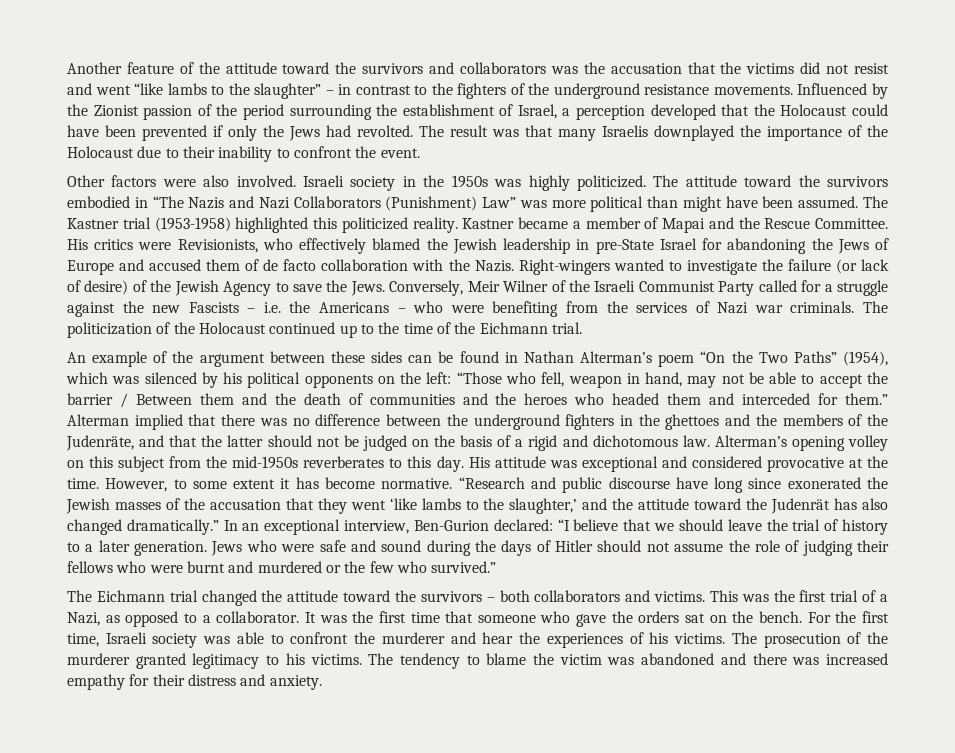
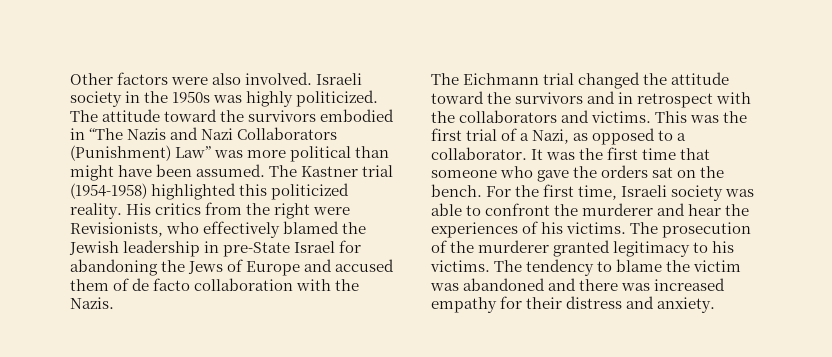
- Another feature of the attitude toward the survivors and collaborators was the accusation that the victims did not resist and went “like lambs to the slaughter” – in contrast to the fighters of the underground resistance movements. Influenced by the Zionist passion of the period surrounding the establishment of Israel, a perception developed that the Holocaust could have been prevented if only the Jews had revolted. The result was that many Israelis downplayed the importance of the Holocaust due to their inability to confront the event.
- The Kastner trial (1953-1958) highlighted this politicized reality.
+ The Kastner trial (1954-1958) highlighted this politicized reality.
- Kastner became a member of Mapai and the Rescue Committee. His critics were Revisionists, who effectively blamed the Jewish leadership in pre-State Israel for abandoning the Jews of Europe and accused them of de facto collaboration with the Nazis. Right-wingers wanted to investigate the failure (or lack of desire) of the Jewish Agency to save the Jews. Conversely, Meir Wilner of the Israeli Communist Party called for a struggle against the new Fascists – i.e. the Americans – who were benefiting from the services of Nazi war criminals. The politicization of the Holocaust continued up to the time of the Eichmann trial.
- An example of the argument between these sides can be found in Nathan Alterman’s poem “On the Two Paths” (1954), which was silenced by his political opponents on the left: “Those who fell, weapon in hand, may not be able to accept the barrier / Between them and the death of communities and the heroes who headed them and interceded for them.” Alterman implied that there was no difference between the underground fighters in the ghettoes and the members of the Judenräte, and that the latter should not be judged on the basis of a rigid and dichotomous law. Alterman’s opening volley on this subject from the mid-1950s reverberates to this day. His attitude was exceptional and considered provocative at the time. However, to some extent it has become normative. “Research and public discourse have long since exonerated the Jewish masses of the accusation that they went ‘like lambs to the slaughter,’ and the attitude toward the Judenrät has also changed dramatically.” In an exceptional interview, Ben-Gurion declared: “I believe that we should leave the trial of history to a later generation. Jews who were safe and sound during the days of Hitler should not assume the role of judging their fellows who were burnt and murdered or the few who survived.”
+ His critics from the right were Revisionists, who effectively blamed the Jewish leadership in pre-State Israel for abandoning the Jews of Europe and accused them of de facto collaboration with the Nazis.
- The Eichmann trial changed the attitude toward the survivors – both collaborators and victims.
+ The Eichmann trial changed the attitude toward the survivors and in retrospect with the collaborators and victims.

